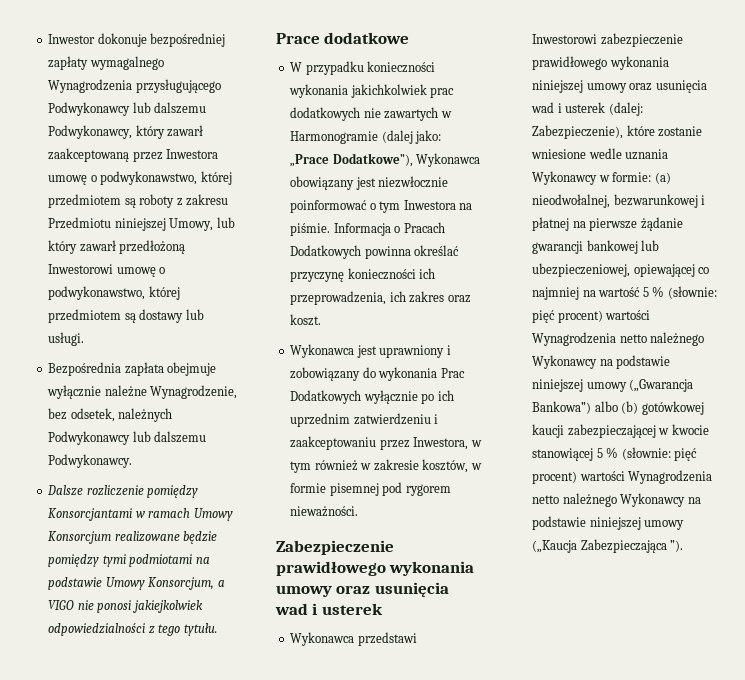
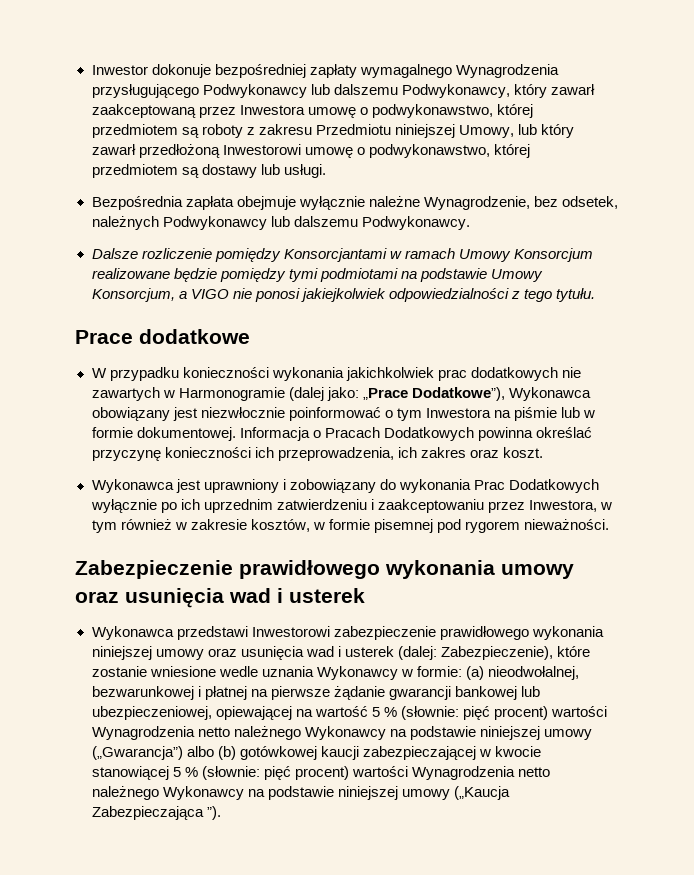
- W przypadku konieczności wykonania jakichkolwiek prac dodatkowych nie zawartych w Harmonogramie (dalej jako: „Prace Dodatkowe”), Wykonawca obowiązany jest niezwłocznie poinformować o tym Inwestora na piśmie.
+ W przypadku konieczności wykonania jakichkolwiek prac dodatkowych nie zawartych w Harmonogramie (dalej jako: „Prace Dodatkowe”), Wykonawca obowiązany jest niezwłocznie poinformować o tym Inwestora na piśmie lub w formie dokumentowej.
- (a) nieodwołalnej, bezwarunkowej i płatnej na pierwsze żądanie gwarancji bankowej lub ubezpieczeniowej, opiewającej co najmniej na wartość 5 % (słownie:
+ (a) nieodwołalnej, bezwarunkowej i płatnej na pierwsze żądanie gwarancji bankowej lub ubezpieczeniowej, opiewającej na wartość 5 % (słownie:
- pięć procent) wartości Wynagrodzenia netto należnego Wykonawcy na podstawie niniejszej umowy („Gwarancja Bankowa”) albo (b) gotówkowej kaucji zabezpieczającej w kwocie stanowiącej 5 % (słownie:
+ pięć procent) wartości Wynagrodzenia netto należnego Wykonawcy na podstawie niniejszej umowy („Gwarancja”) albo (b) gotówkowej kaucji zabezpieczającej w kwocie stanowiącej 5 % (słownie:

